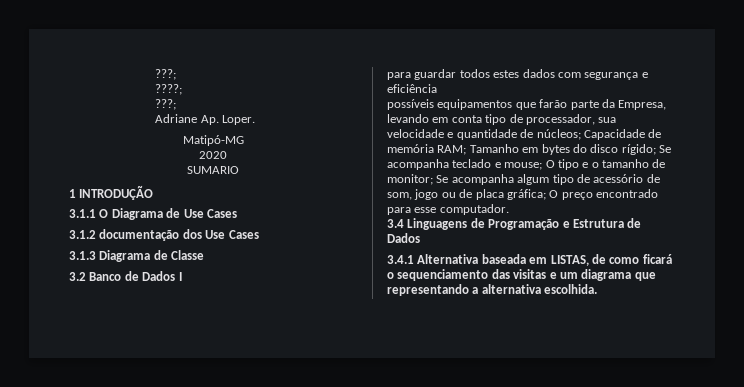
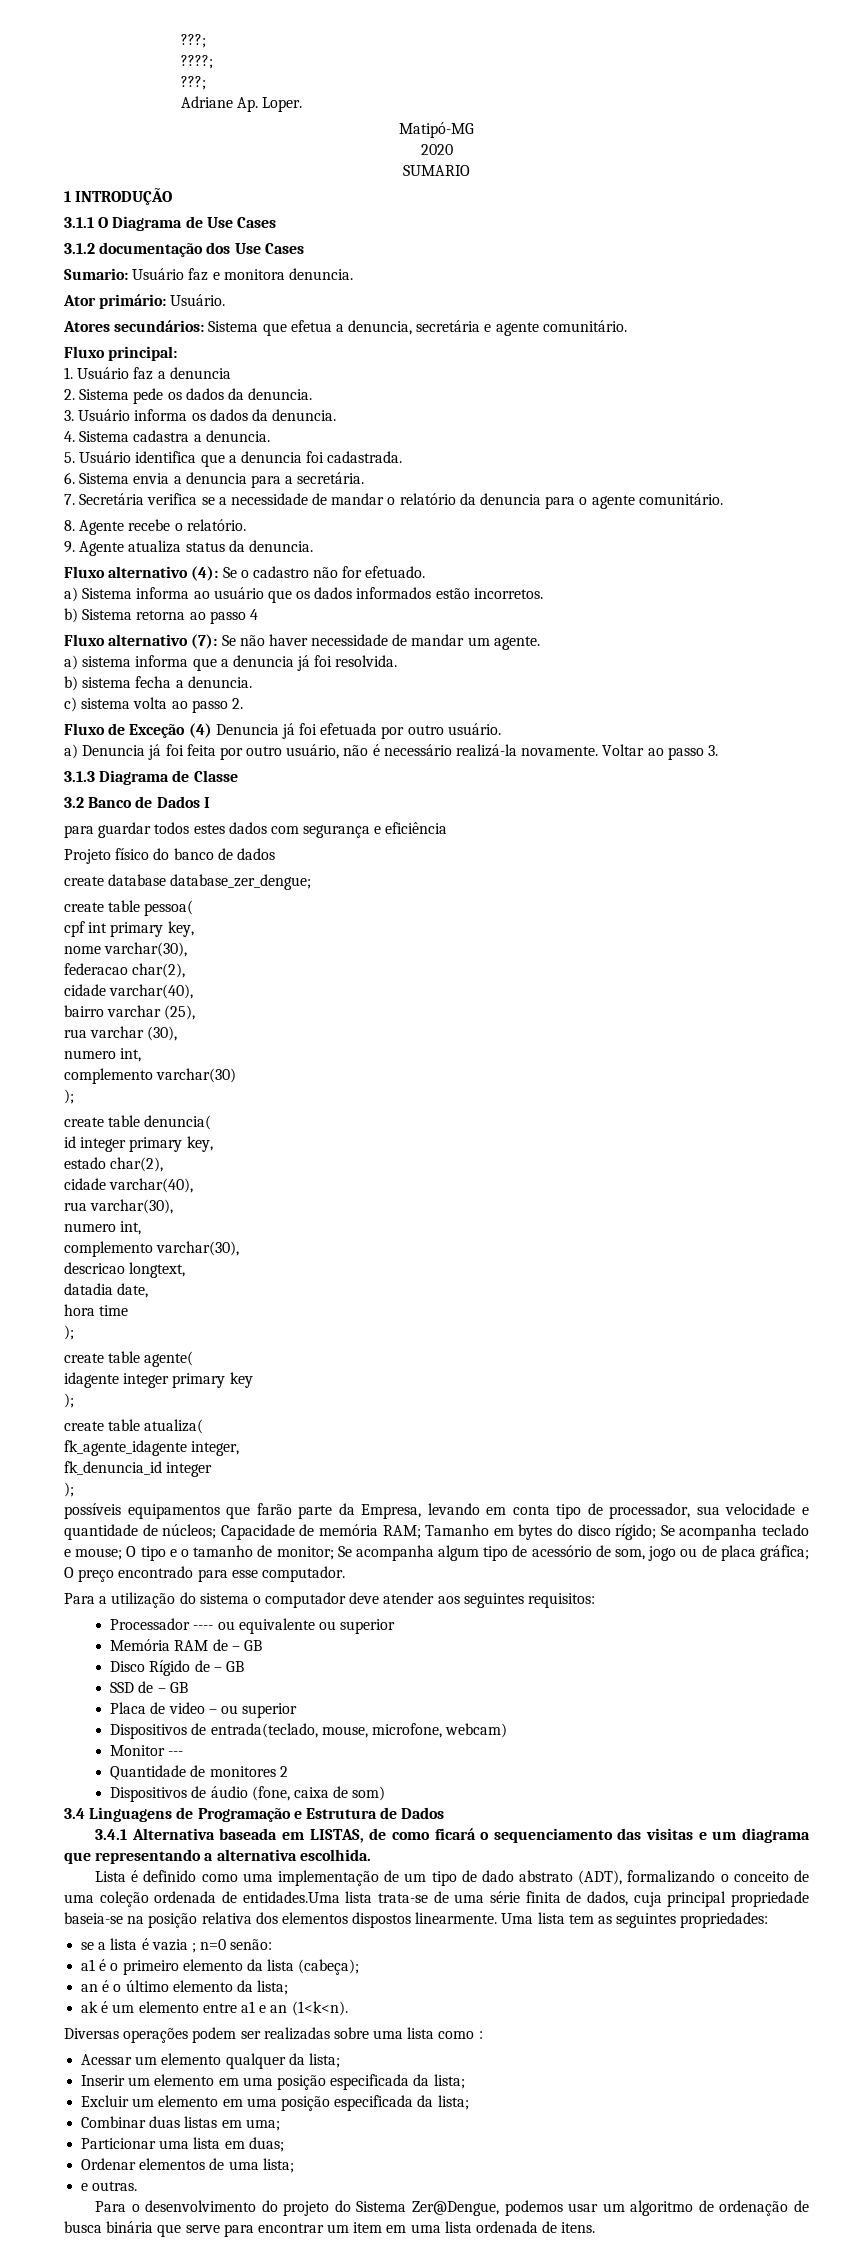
+ Sumario: Usuário faz e monitora denuncia.
+ Ator primário: Usuário.
+ Atores secundários: Sistema que efetua a denuncia, secretária e agente comunitário.
+ Fluxo principal:
+ 1. Usuário faz a denuncia
+ 2. Sistema pede os dados da denuncia.
+ 3. Usuário informa os dados da denuncia.
+ 4. Sistema cadastra a denuncia.
+ 5. Usuário identifica que a denuncia foi cadastrada.
+ 6. Sistema envia a denuncia para a secretária.
+ 7. Secretária verifica se a necessidade de mandar o relatório da denuncia para o agente comunitário.
+ 8. Agente recebe o relatório.
+ 9. Agente atualiza status da denuncia.
+ Fluxo alternativo (4): Se o cadastro não for efetuado.
+ a) Sistema informa ao usuário que os dados informados estão incorretos.
+ b) Sistema retorna ao passo 4
+ Fluxo alternativo (7): Se não haver necessidade de mandar um agente.
+ a) sistema informa que a denuncia já foi resolvida.
+ b) sistema fecha a denuncia.
+ c) sistema volta ao passo 2.
+ Fluxo de Exceção (4) Denuncia já foi efetuada por outro usuário.
+ a) Denuncia já foi feita por outro usuário, não é necessário realizá-la novamente. Voltar ao passo 3.
+ Projeto físico do banco de dados
+ create database database_zer_dengue;
+ create table pessoa(
+ cpf int primary key,
+ nome varchar(30),
+ federacao char(2),
+ cidade varchar(40),
+ bairro varchar (25),
+ rua varchar (30),
+ numero int,
+ complemento varchar(30)
+ );
+ create table denuncia(
+ id integer primary key,
+ estado char(2),
+ cidade varchar(40),
+ rua varchar(30),
+ numero int,
+ complemento varchar(30),
+ descricao longtext,
+ datadia date,
+ hora time
+ );
+ create table agente(
+ idagente integer primary key
+ );
+ create table atualiza(
+ fk_agente_idagente integer,
+ fk_denuncia_id integer
+ );
+ Para a utilização do sistema o computador deve atender aos seguintes requisitos:
+ Processador ---- ou equivalente ou superior
+ Memória RAM de – GB
+ Disco Rígido de – GB
+ SSD de – GB
+ Placa de video – ou superior
+ Dispositivos de entrada(teclado, mouse, microfone, webcam)
+ Monitor ---
+ Quantidade de monitores 2
+ Dispositivos de áudio (fone, caixa de som)
+ Lista é definido como uma implementação de um tipo de dado abstrato (ADT), formalizando o conceito de uma coleção ordenada de entidades.Uma lista trata-se de uma série finita de dados, cuja principal propriedade baseia-se na posição relativa dos elementos dispostos linearmente. Uma lista tem as seguintes propriedades:
+ se a lista é vazia ; n=0 senão:
+ a1 é o primeiro elemento da lista (cabeça);
+ an é o último elemento da lista;
+ ak é um elemento entre a1 e an (1<k<n).
+ Diversas operações podem ser realizadas sobre uma lista como :
+ Acessar um elemento qualquer da lista;
+ Inserir um elemento em uma posição especificada da lista;
+ Excluir um elemento em uma posição especificada da lista;
+ Combinar duas listas em uma;
+ Particionar uma lista em duas;
+ Ordenar elementos de uma lista;
+ e outras.
+ Para o desenvolvimento do projeto do Sistema Zer@Dengue, podemos usar um algoritmo de ordenação de busca binária que serve para encontrar um item em uma lista ordenada de itens.

